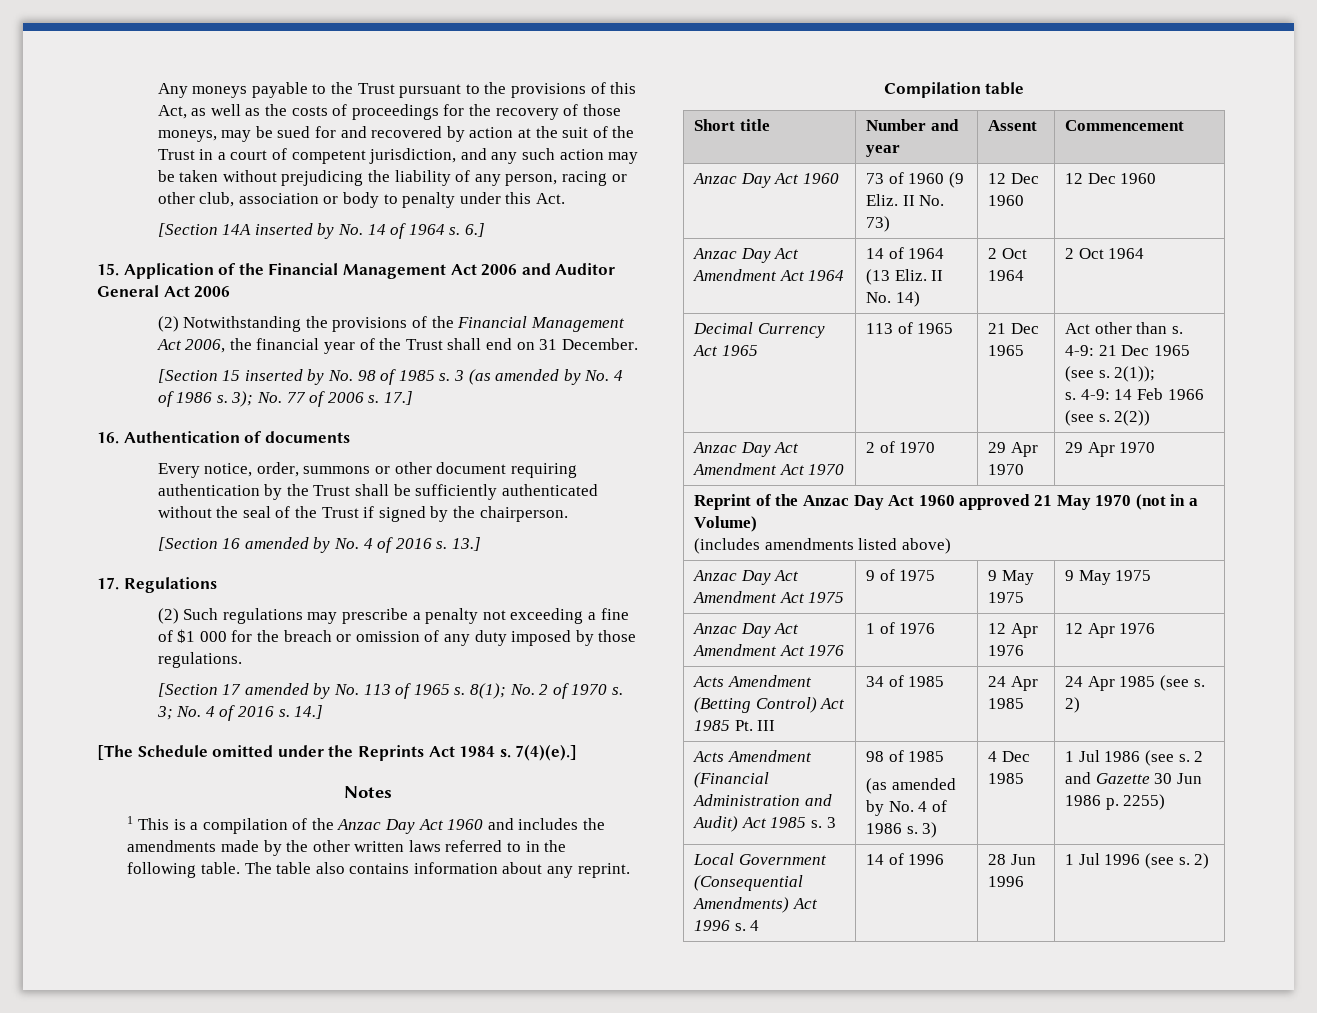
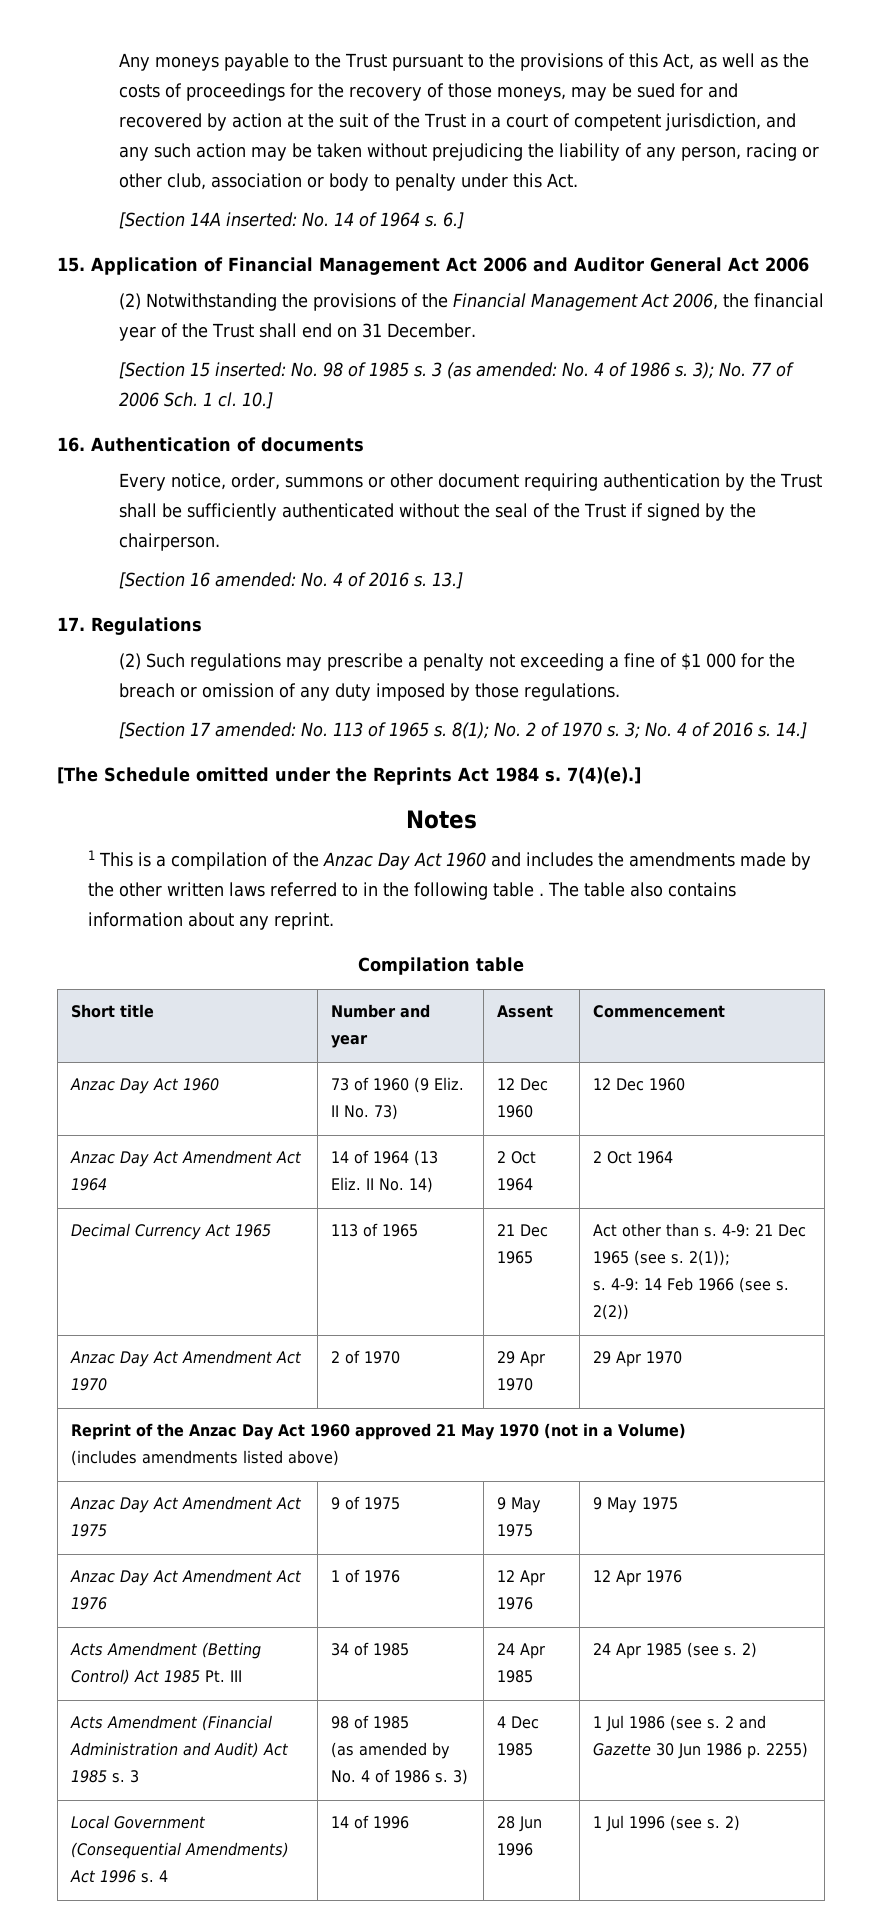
- [Section 14A inserted by No. 14 of 1964 s.
+ [Section 14A inserted: No. 14 of 1964 s.
- 15. Application of the Financial Management Act 2006 and Auditor General Act 2006
+ 15. Application of Financial Management Act 2006 and Auditor General Act 2006
- [Section 15 inserted by No. 98 of 1985 s.
+ [Section 15 inserted: No. 98 of 1985 s.
- 3 (as amended by No. 4 of 1986 s.
+ 3 (as amended: No. 4 of 1986 s.
- 3); No. 77 of 2006 s. 17.]
+ 3); No. 77 of 2006 Sch. 1 cl. 10.]
- [Section 16 amended by No. 4 of 2016 s.
+ [Section 16 amended: No. 4 of 2016 s.
- [Section 17 amended by No. 113 of 1965 s.
+ [Section 17 amended: No. 113 of 1965 s.
- 1 This is a compilation of the Anzac Day Act 1960 and includes the amendments made by the other written laws referred to in the following table.
+ 1 This is a compilation of the Anzac Day Act 1960 and includes the amendments made by the other written laws referred to in the following table .

